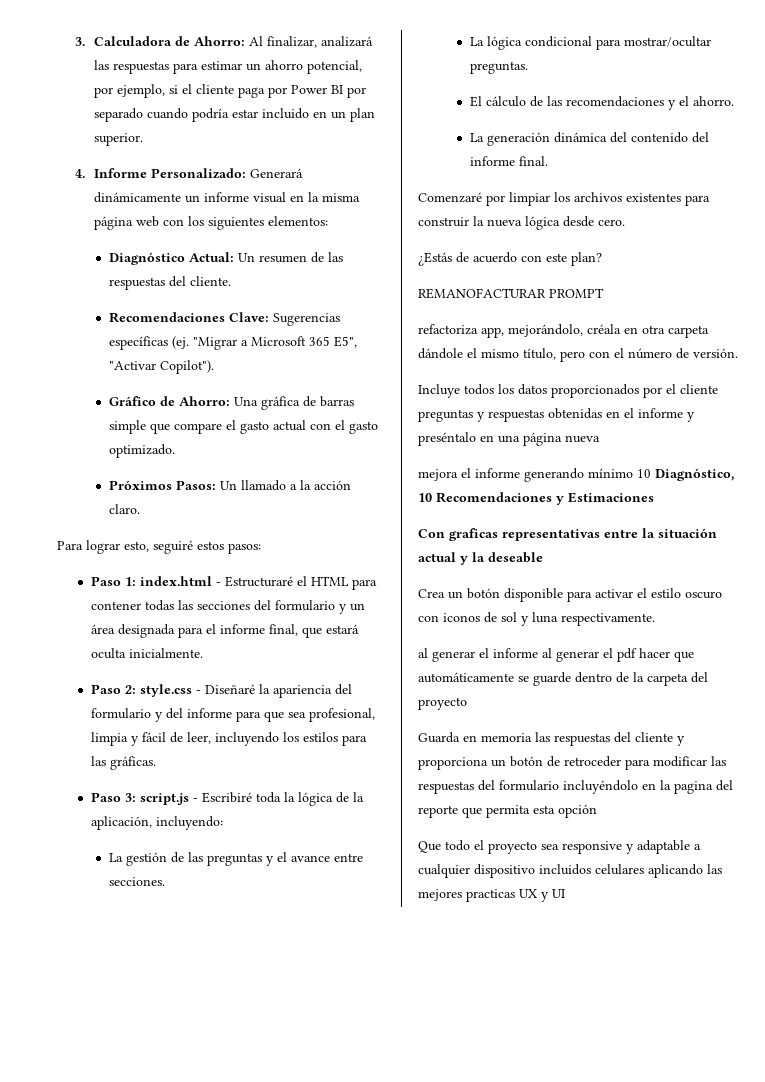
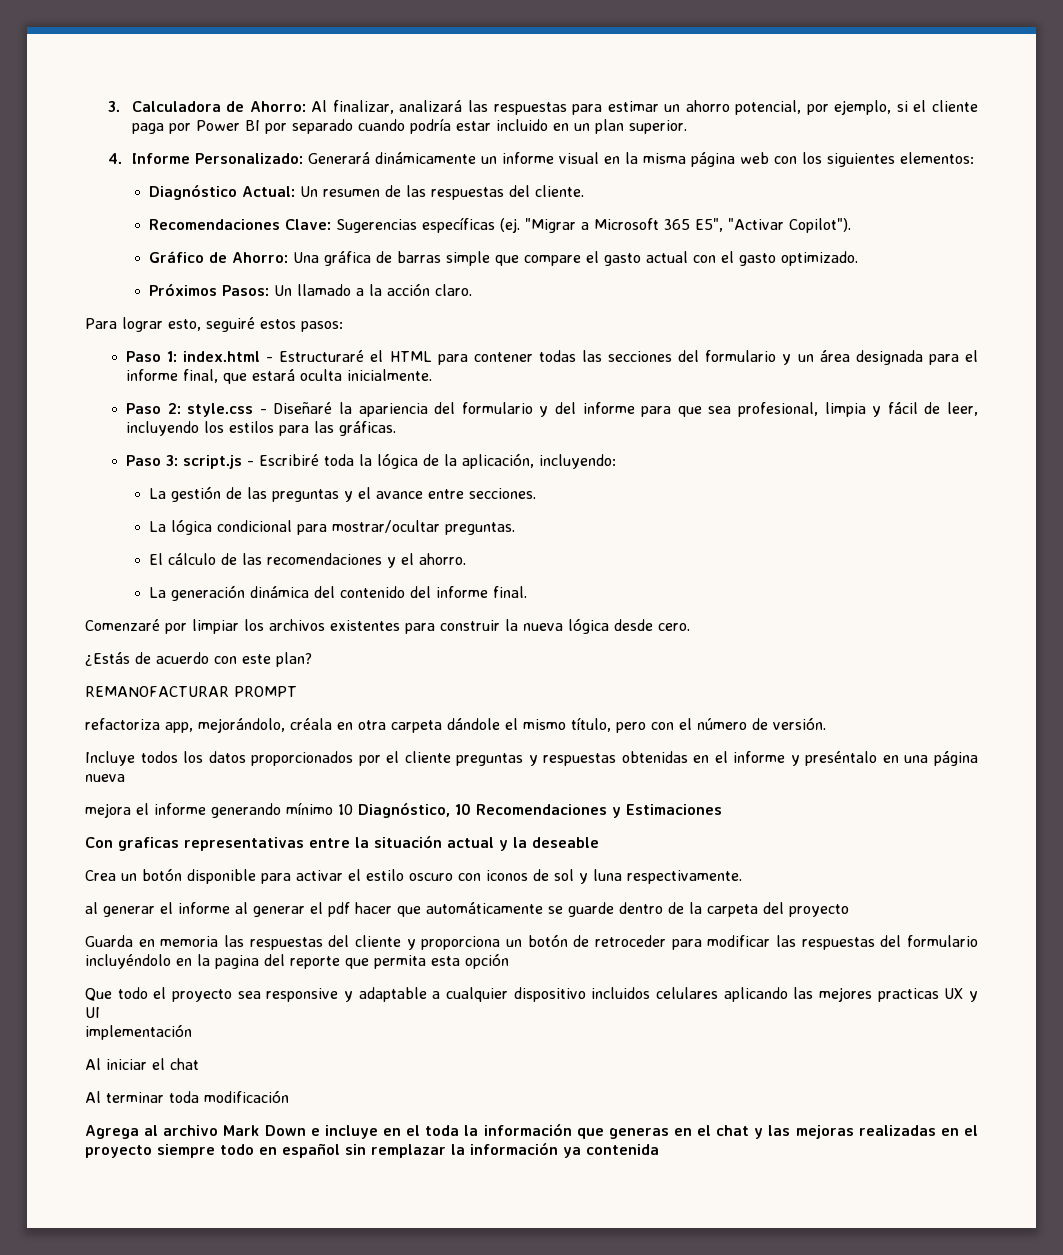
+ implementación
+ Al iniciar el chat
+ Al terminar toda modificación
+ Agrega al archivo Mark Down e incluye en el toda la información que generas en el chat y las mejoras realizadas en el proyecto siempre todo en español sin remplazar la información ya contenida

